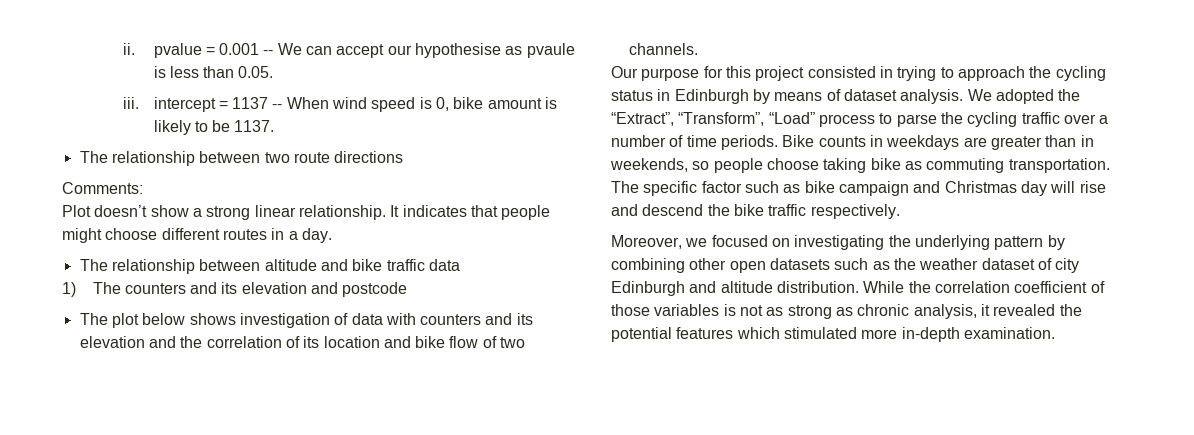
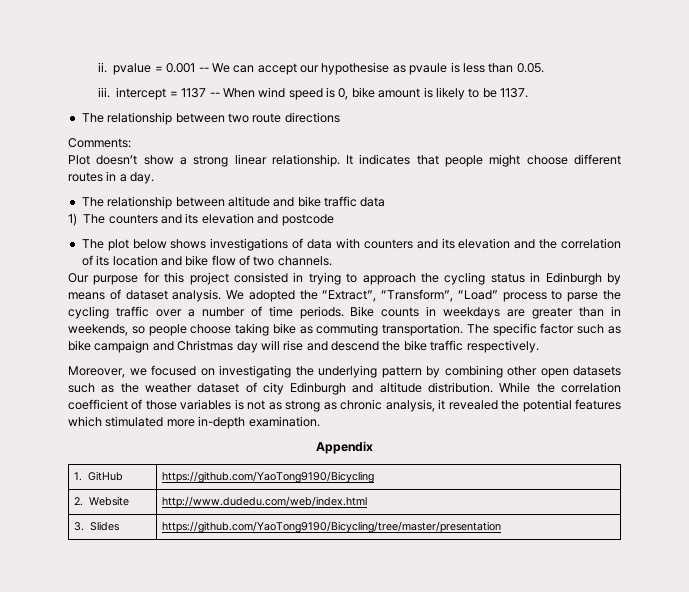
- The plot below shows investigation of data with counters and its elevation and the correlation of its location and bike flow of two channels.
+ The plot below shows investigations of data with counters and its elevation and the correlation of its location and bike flow of two channels.
+ Appendix
+ 1. GitHub | https://github.com/YaoTong9190/Bicycling
+ 2. Website | http://www.dudedu.com/web/index.html
+ 3. Slides | https://github.com/YaoTong9190/Bicycling/tree/master/presentation

